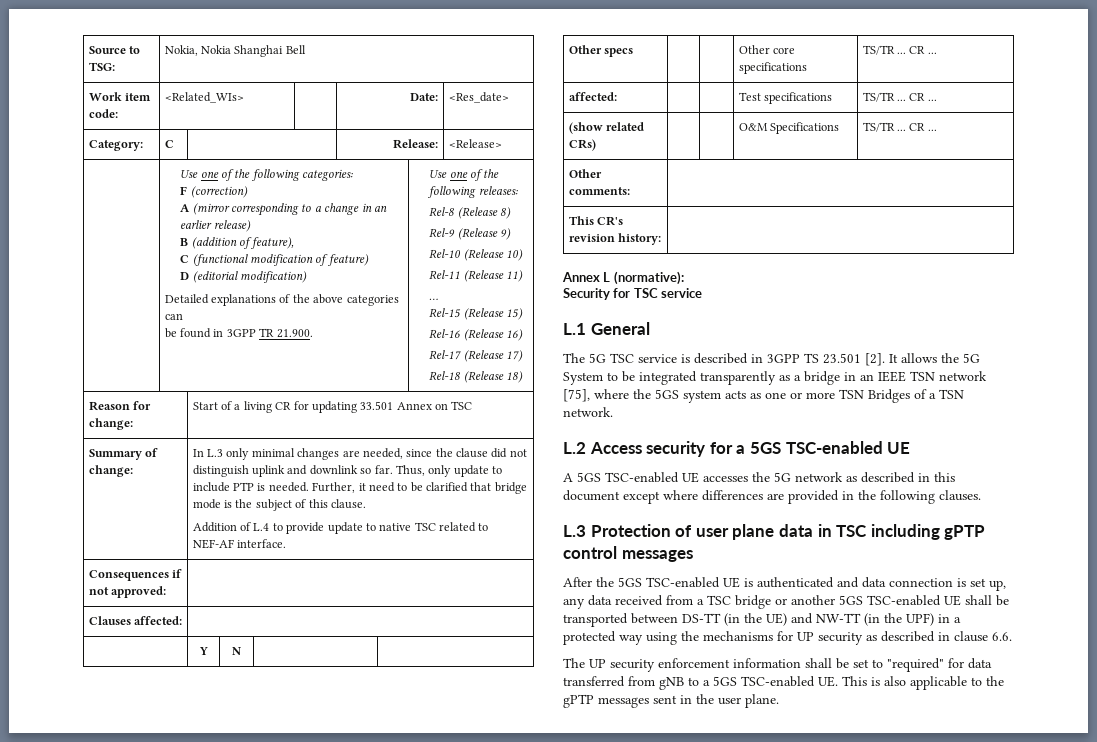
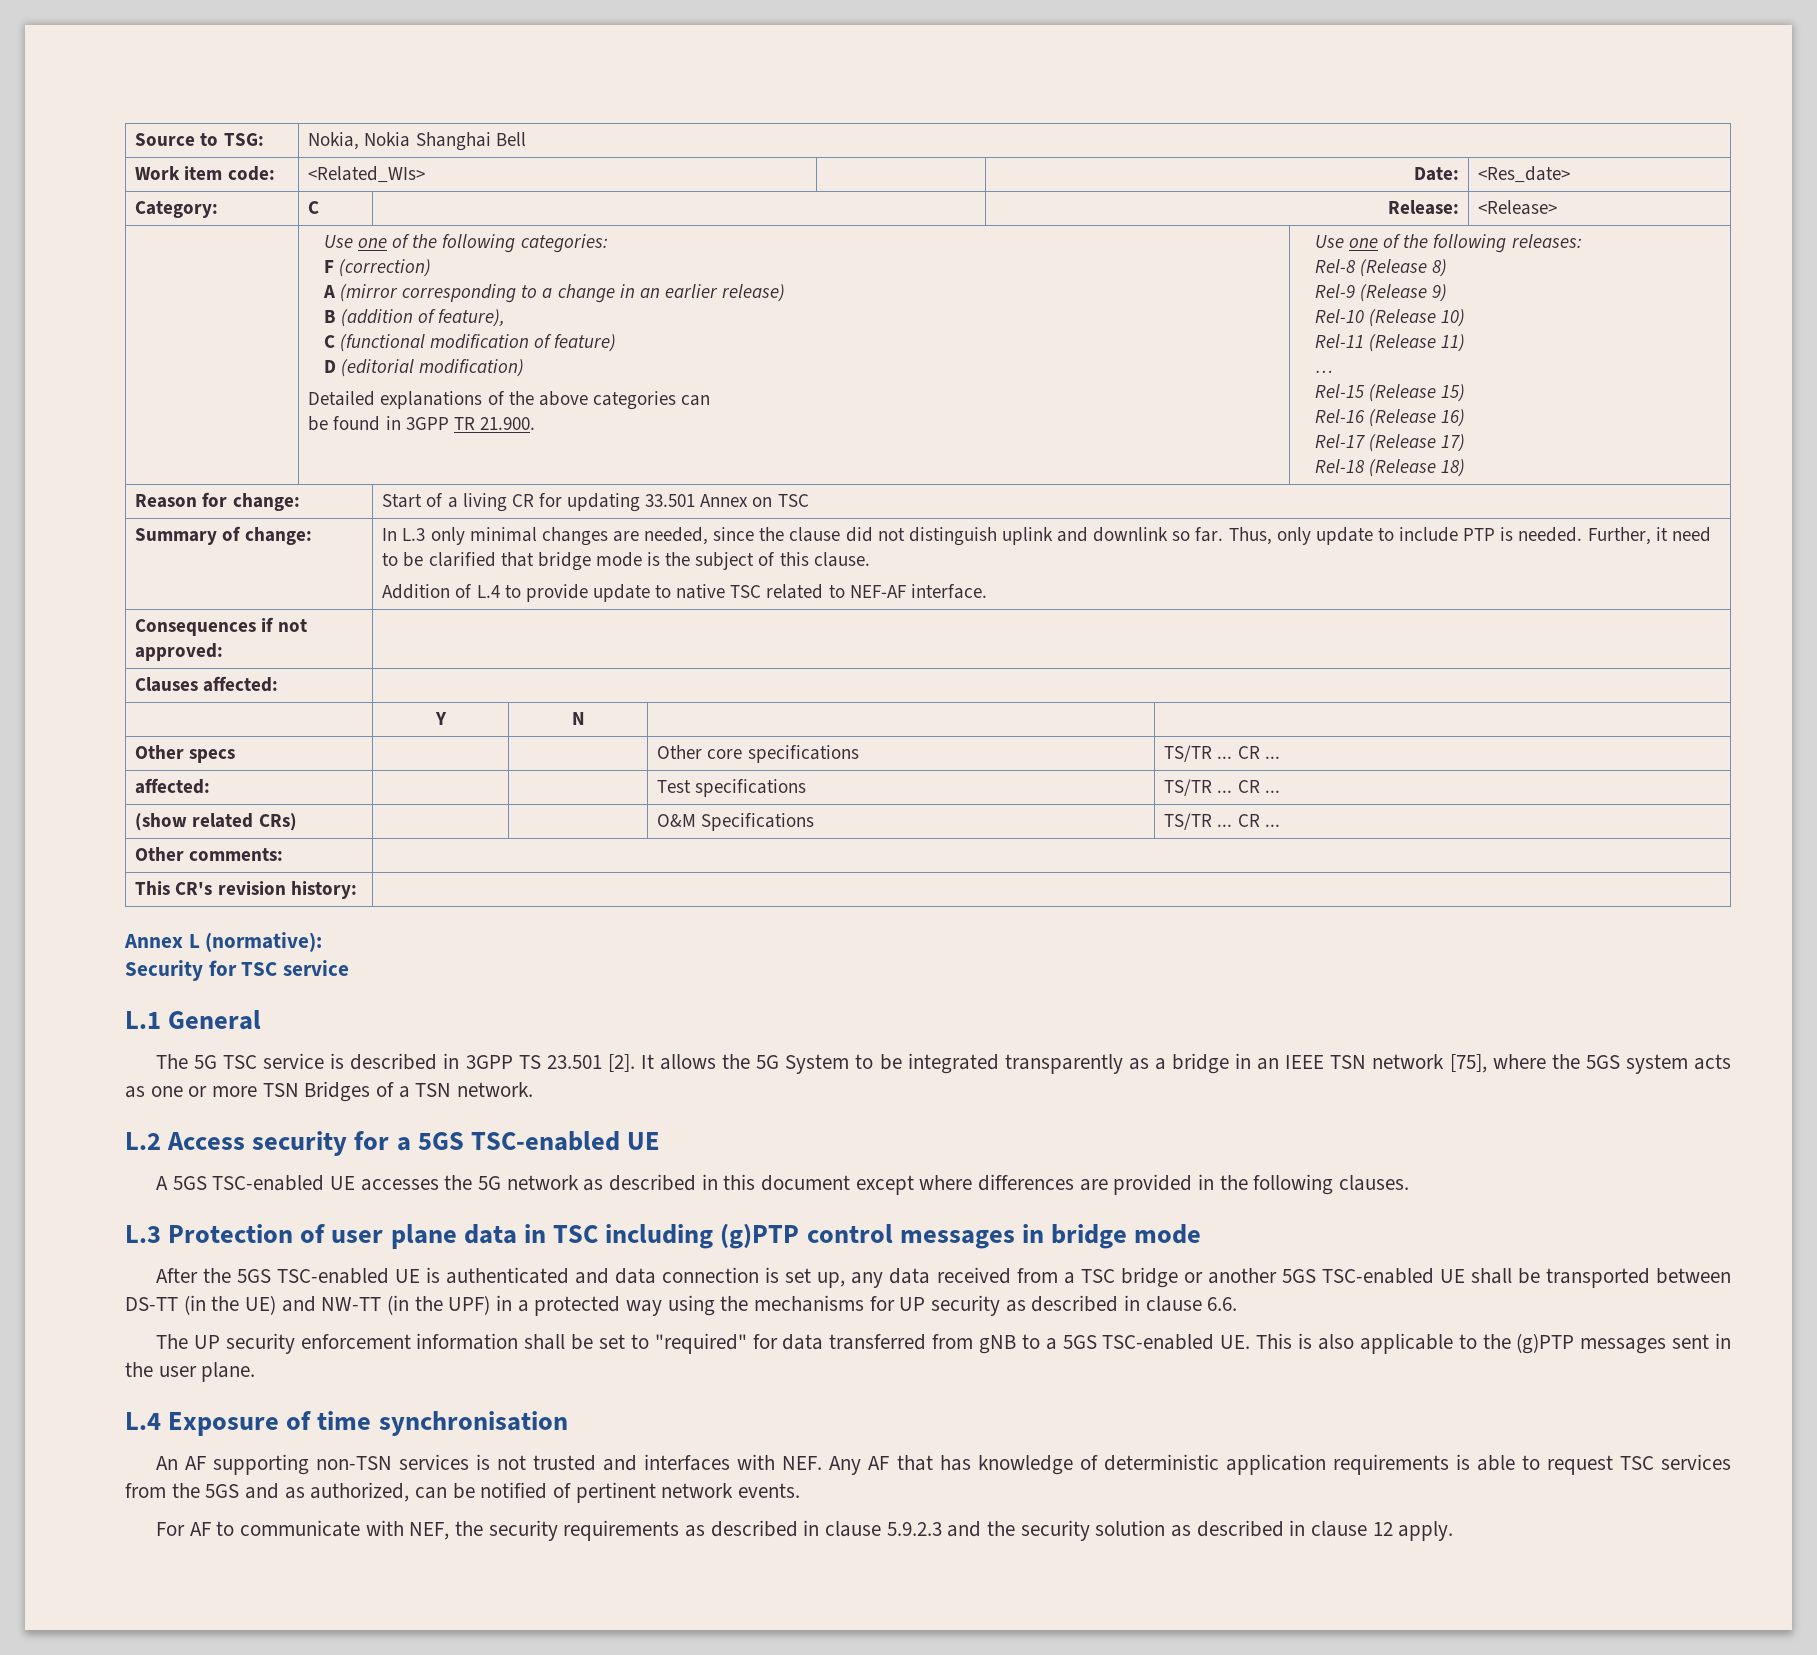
- L.3 Protection of user plane data in TSC including gPTP control messages
+ L.3 Protection of user plane data in TSC including (g)PTP control messages in bridge mode
- The UP security enforcement information shall be set to "required" for data transferred from gNB to a 5GS TSC-enabled UE. This is also applicable to the gPTP messages sent in the user plane.
+ The UP security enforcement information shall be set to "required" for data transferred from gNB to a 5GS TSC-enabled UE. This is also applicable to the (g)PTP messages sent in the user plane.
+ L.4 Exposure of time synchronisation
+ An AF supporting non-TSN services is not trusted and interfaces with NEF. Any AF that has knowledge of deterministic application requirements is able to request TSC services from the 5GS and as authorized, can be notified of pertinent network events.
+ For AF to communicate with NEF, the security requirements as described in clause 5.9.2.3 and the security solution as described in clause 12 apply.

